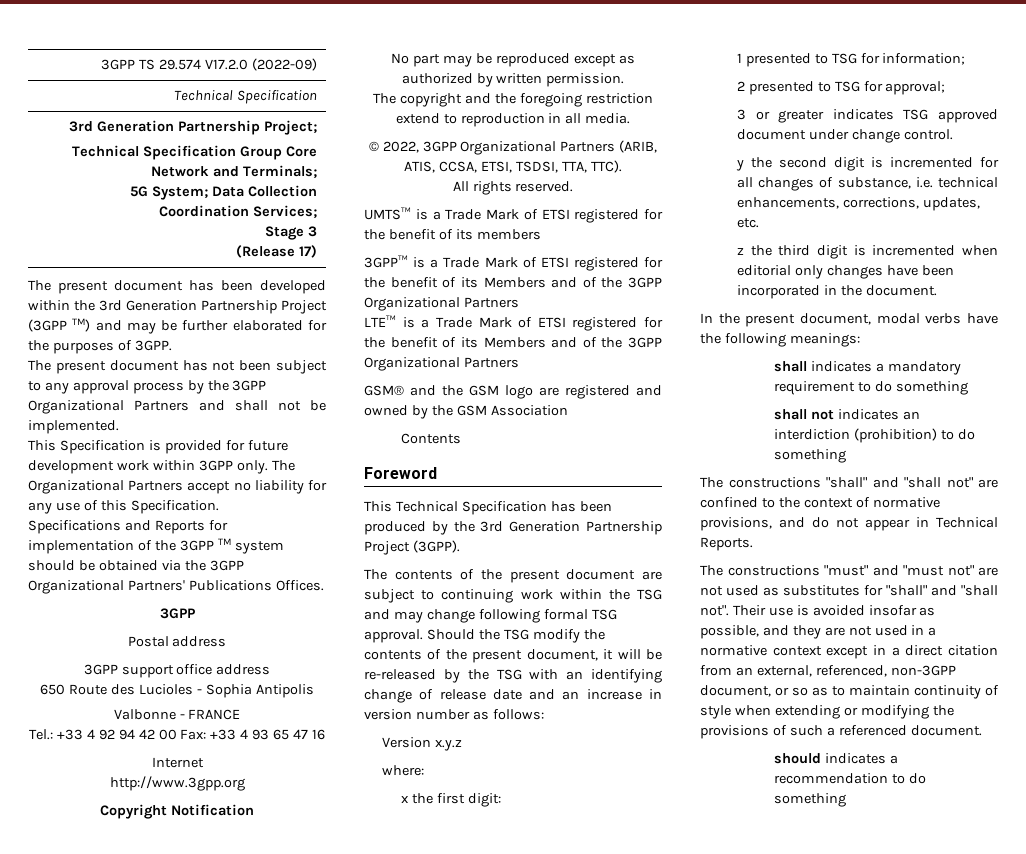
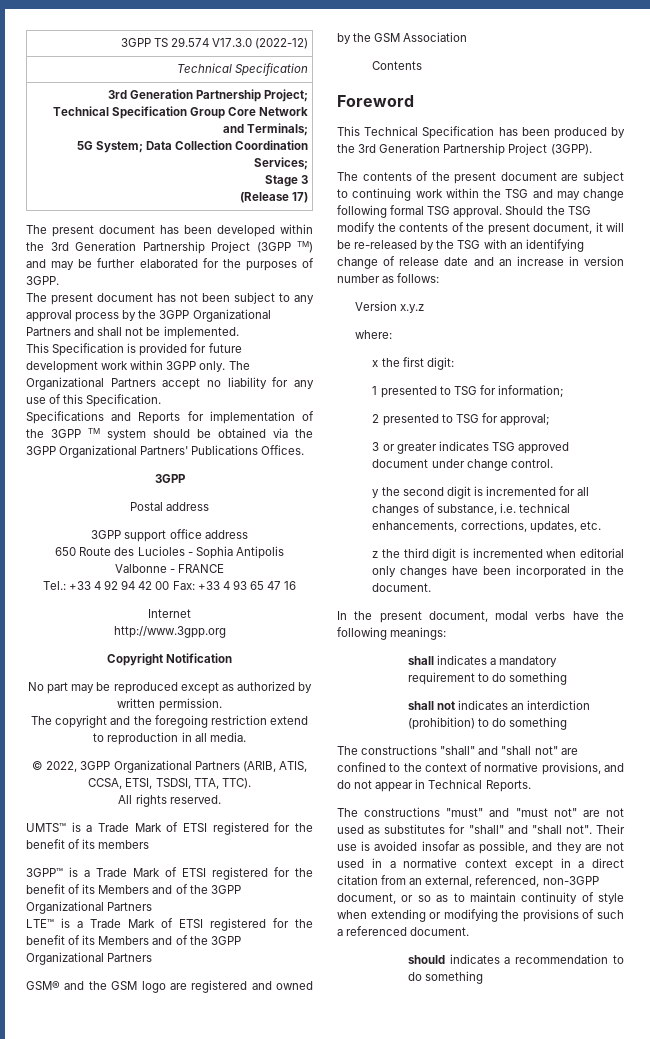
- 3GPP TS 29.574 V17.2.0 (2022-09)
+ 3GPP TS 29.574 V17.3.0 (2022-12)

